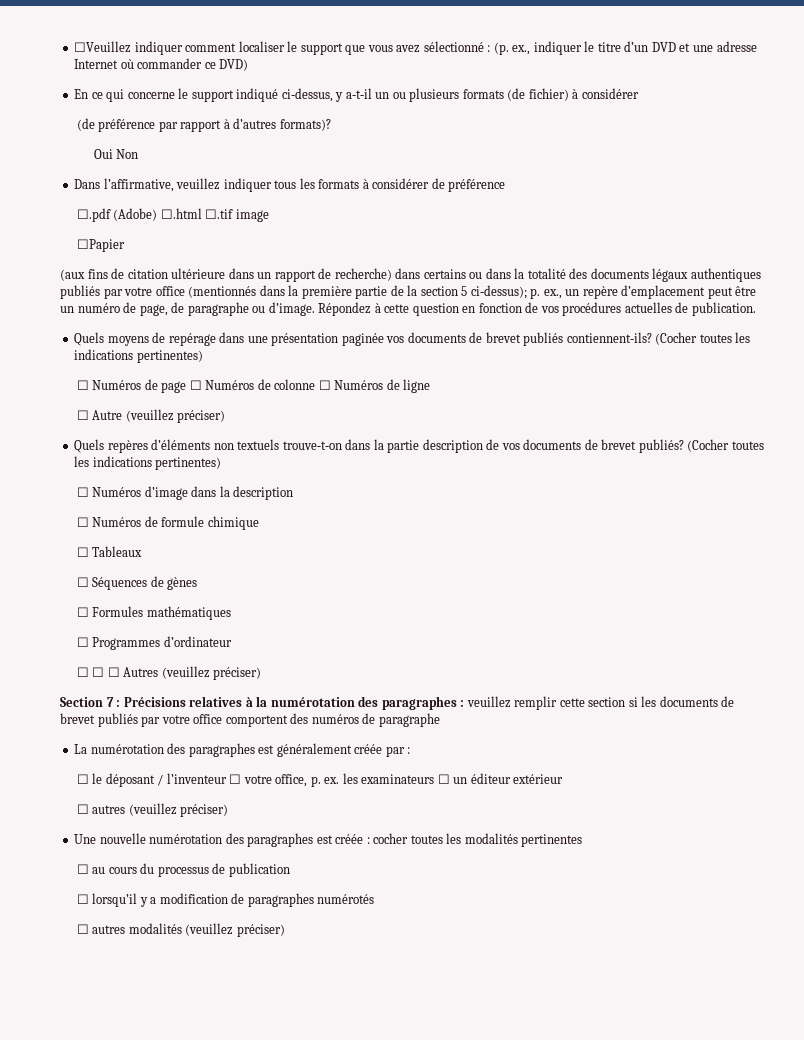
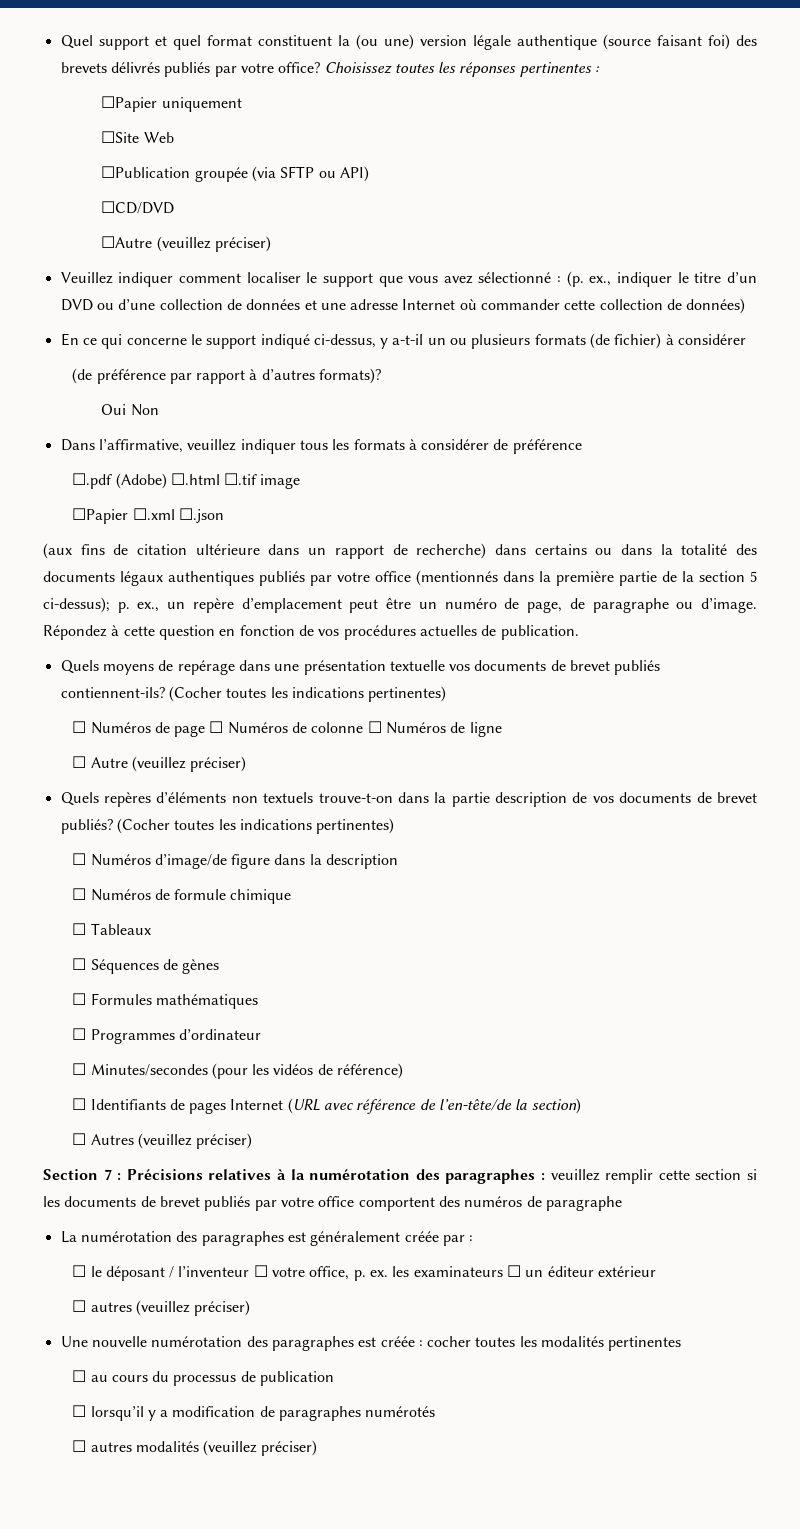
- ☐Veuillez indiquer comment localiser le support que vous avez sélectionné : (p. ex., indiquer le titre d’un DVD et une adresse Internet où commander ce DVD)
+ Quel support et quel format constituent la (ou une) version légale authentique (source faisant foi) des brevets délivrés publiés par votre office? Choisissez toutes les réponses pertinentes :
+ ☐Papier uniquement
+ ☐Site Web
+ ☐Publication groupée (via SFTP ou API)
+ ☐CD/DVD
+ ☐Autre (veuillez préciser)
+ Veuillez indiquer comment localiser le support que vous avez sélectionné : (p. ex., indiquer le titre d’un DVD ou d’une collection de données et une adresse Internet où commander cette collection de données)
- ☐Papier
+ ☐Papier ☐.xml ☐.json
- Quels moyens de repérage dans une présentation paginée vos documents de brevet publiés contiennent‑ils?
+ Quels moyens de repérage dans une présentation textuelle vos documents de brevet publiés contiennent‑ils?
- ☐ Numéros d’image dans la description
+ ☐ Numéros d’image/de figure dans la description
- ☐ ☐ ☐ Autres (veuillez préciser)
+ ☐ Minutes/secondes (pour les vidéos de référence)
+ ☐ Identifiants de pages Internet (URL avec référence de l’en-tête/de la section)
+ ☐ Autres (veuillez préciser)

